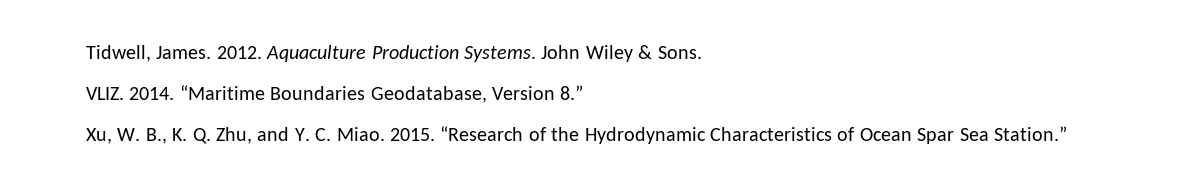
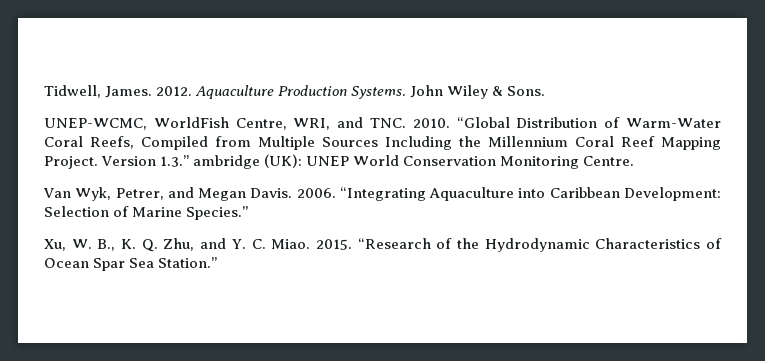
- VLIZ. 2014. “Maritime Boundaries Geodatabase, Version 8.”
+ UNEP-WCMC, WorldFish Centre, WRI, and TNC. 2010. “Global Distribution of Warm-Water Coral Reefs, Compiled from Multiple Sources Including the Millennium Coral Reef Mapping Project. Version 1.3.” ambridge (UK): UNEP World Conservation Monitoring Centre.
+ Van Wyk, Petrer, and Megan Davis. 2006. “Integrating Aquaculture into Caribbean Development: Selection of Marine Species.”

